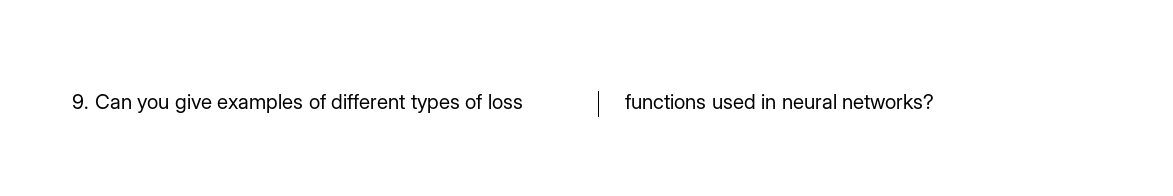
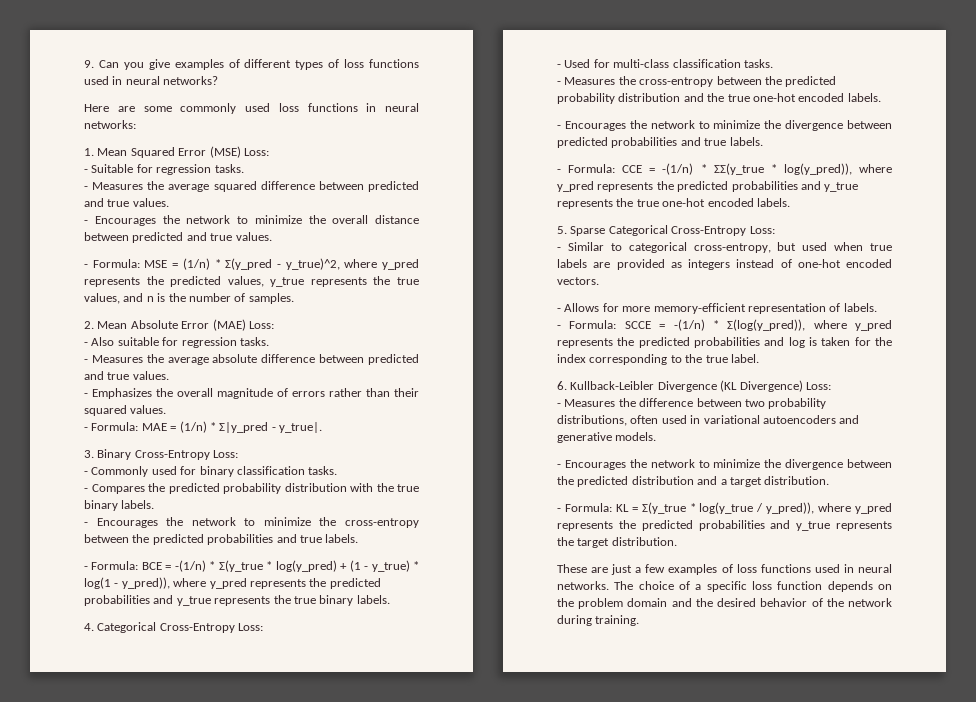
+ Here are some commonly used loss functions in neural networks:
+ 1. Mean Squared Error (MSE) Loss:
+ - Suitable for regression tasks.
+ - Measures the average squared difference between predicted and true values.
+ - Encourages the network to minimize the overall distance between predicted and true values.
+ - Formula: MSE = (1/n) * Σ(y_pred - y_true)^2, where y_pred represents the predicted values, y_true represents the true values, and n is the number of samples.
+ 2. Mean Absolute Error (MAE) Loss:
+ - Also suitable for regression tasks.
+ - Measures the average absolute difference between predicted and true values.
+ - Emphasizes the overall magnitude of errors rather than their squared values.
+ - Formula: MAE = (1/n) * Σ|y_pred - y_true|.
+ 3. Binary Cross-Entropy Loss:
+ - Commonly used for binary classification tasks.
+ - Compares the predicted probability distribution with the true binary labels.
+ - Encourages the network to minimize the cross-entropy between the predicted probabilities and true labels.
+ - Formula: BCE = -(1/n) * Σ(y_true * log(y_pred) + (1 - y_true) * log(1 - y_pred)), where y_pred represents the predicted probabilities and y_true represents the true binary labels.
+ 4. Categorical Cross-Entropy Loss:
+ - Used for multi-class classification tasks.
+ - Measures the cross-entropy between the predicted probability distribution and the true one-hot encoded labels.
+ - Encourages the network to minimize the divergence between predicted probabilities and true labels.
+ - Formula: CCE = -(1/n) * ΣΣ(y_true * log(y_pred)), where y_pred represents the predicted probabilities and y_true represents the true one-hot encoded labels.
+ 5. Sparse Categorical Cross-Entropy Loss:
+ - Similar to categorical cross-entropy, but used when true labels are provided as integers instead of one-hot encoded vectors.
+ - Allows for more memory-efficient representation of labels.
+ - Formula: SCCE = -(1/n) * Σ(log(y_pred)), where y_pred represents the predicted probabilities and log is taken for the index corresponding to the true label.
+ 6. Kullback-Leibler Divergence (KL Divergence) Loss:
+ - Measures the difference between two probability distributions, often used in variational autoencoders and generative models.
+ - Encourages the network to minimize the divergence between the predicted distribution and a target distribution.
+ - Formula: KL = Σ(y_true * log(y_true / y_pred)), where y_pred represents the predicted probabilities and y_true represents the target distribution.
+ These are just a few examples of loss functions used in neural networks. The choice of a specific loss function depends on the problem domain and the desired behavior of the network during training.

